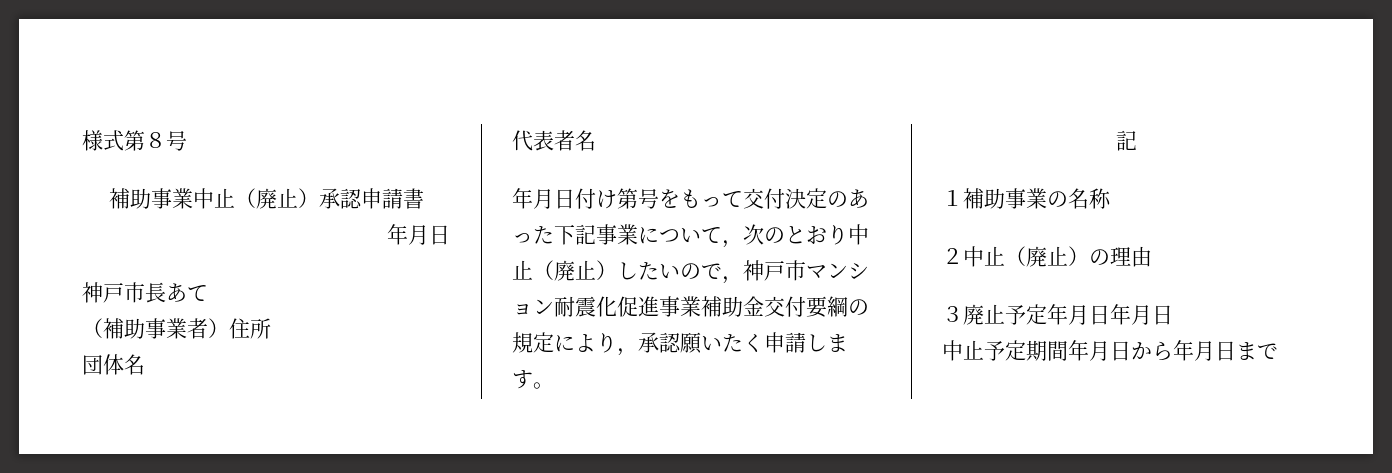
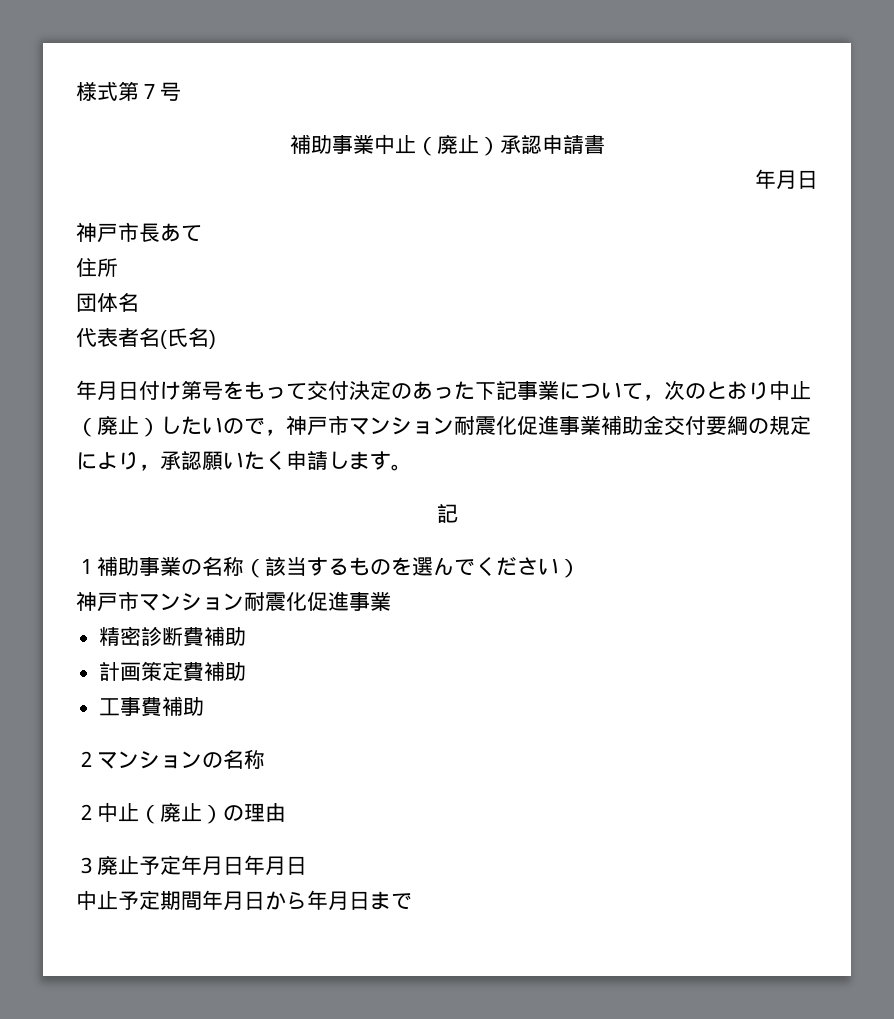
- 様式第８号
+ 様式第７号
- （補助事業者）住所
+ 住所
- 代表者名
+ 代表者名(氏名)
- １補助事業の名称
+ １補助事業の名称（該当するものを選んでください）
+ 神戸市マンション耐震化促進事業
+ 精密診断費補助
+ 計画策定費補助
+ 工事費補助
+ ２マンションの名称

